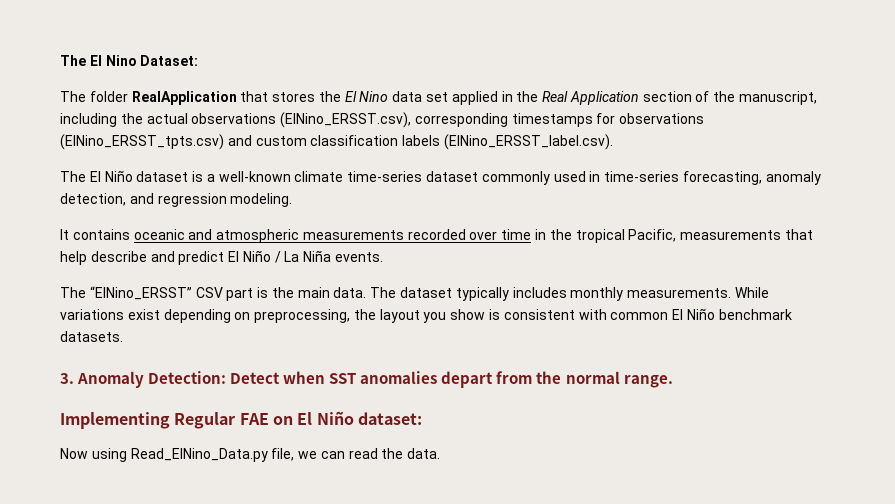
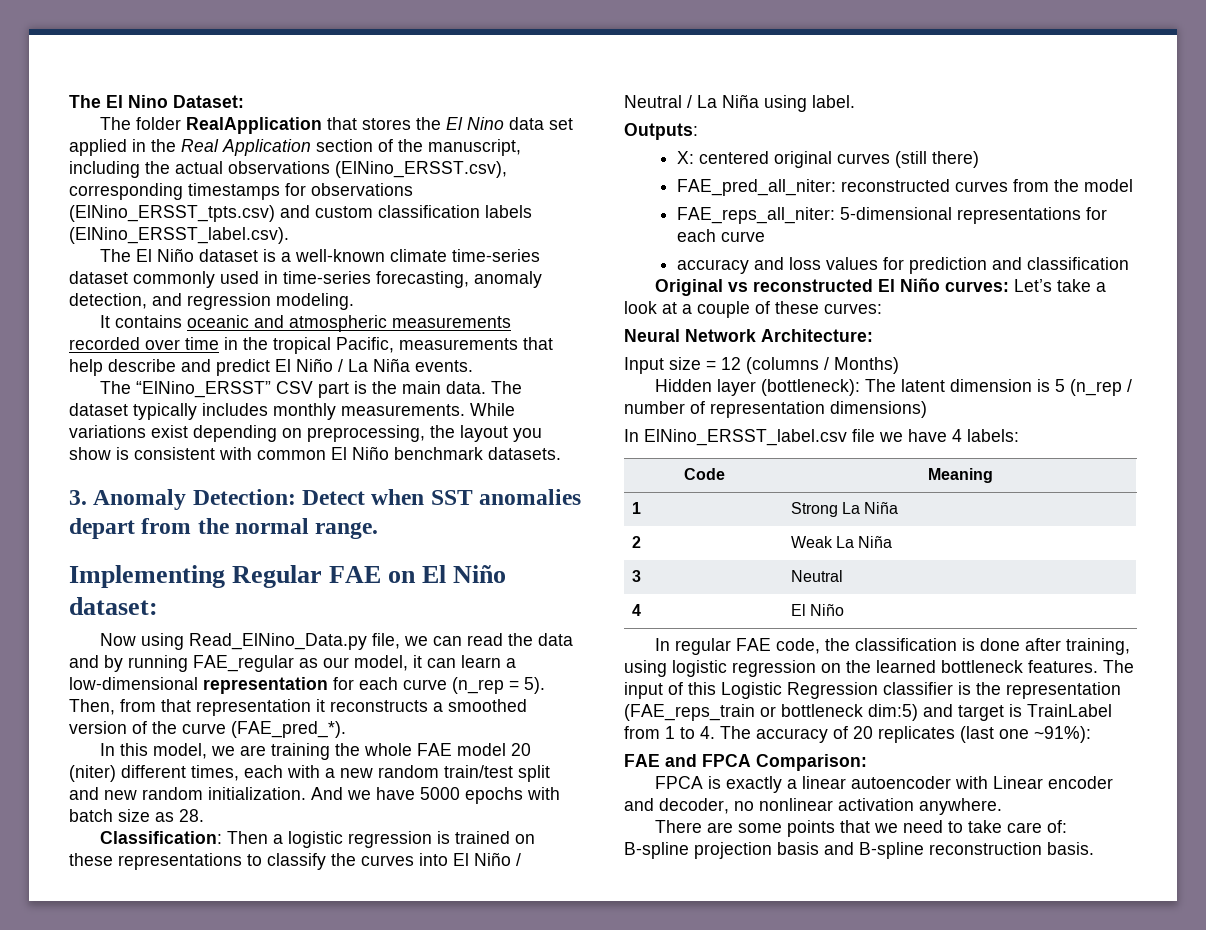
- Now using Read_ElNino_Data.py file, we can read the data.
+ Now using Read_ElNino_Data.py file, we can read the data and by running FAE_regular as our model, it can learn a low-dimensional representation for each curve (n_rep = 5). Then, from that representation it reconstructs a smoothed version of the curve (FAE_pred_*).
+ In this model, we are training the whole FAE model 20 (niter) different times, each with a new random train/test split and new random initialization. And we have 5000 epochs with batch size as 28.
+ Classification: Then a logistic regression is trained on these representations to classify the curves into El Niño / Neutral / La Niña using label.
+ Outputs:
+ X: centered original curves (still there)
+ FAE_pred_all_niter: reconstructed curves from the model
+ FAE_reps_all_niter: 5-dimensional representations for each curve
+ accuracy and loss values for prediction and classification
+ Original vs reconstructed El Niño curves: Let’s take a look at a couple of these curves:
+ Neural Network Architecture:
+ Input size = 12 (columns / Months)
+ Hidden layer (bottleneck): The latent dimension is 5 (n_rep / number of representation dimensions)
+ In ElNino_ERSST_label.csv file we have 4 labels:
+ Code | Meaning
+ 1 | Strong La Niña
+ 2 | Weak La Niña
+ 3 | Neutral
+ 4 | El Niño
+ In regular FAE code, the classification is done after training, using logistic regression on the learned bottleneck features. The input of this Logistic Regression classifier is the representation (FAE_reps_train or bottleneck dim:5) and target is TrainLabel from 1 to 4. The accuracy of 20 replicates (last one ~91%):
+ FAE and FPCA Comparison:
+ FPCA is exactly a linear autoencoder with Linear encoder and decoder, no nonlinear activation anywhere.
+ There are some points that we need to take care of: B-spline projection basis and B-spline reconstruction basis.

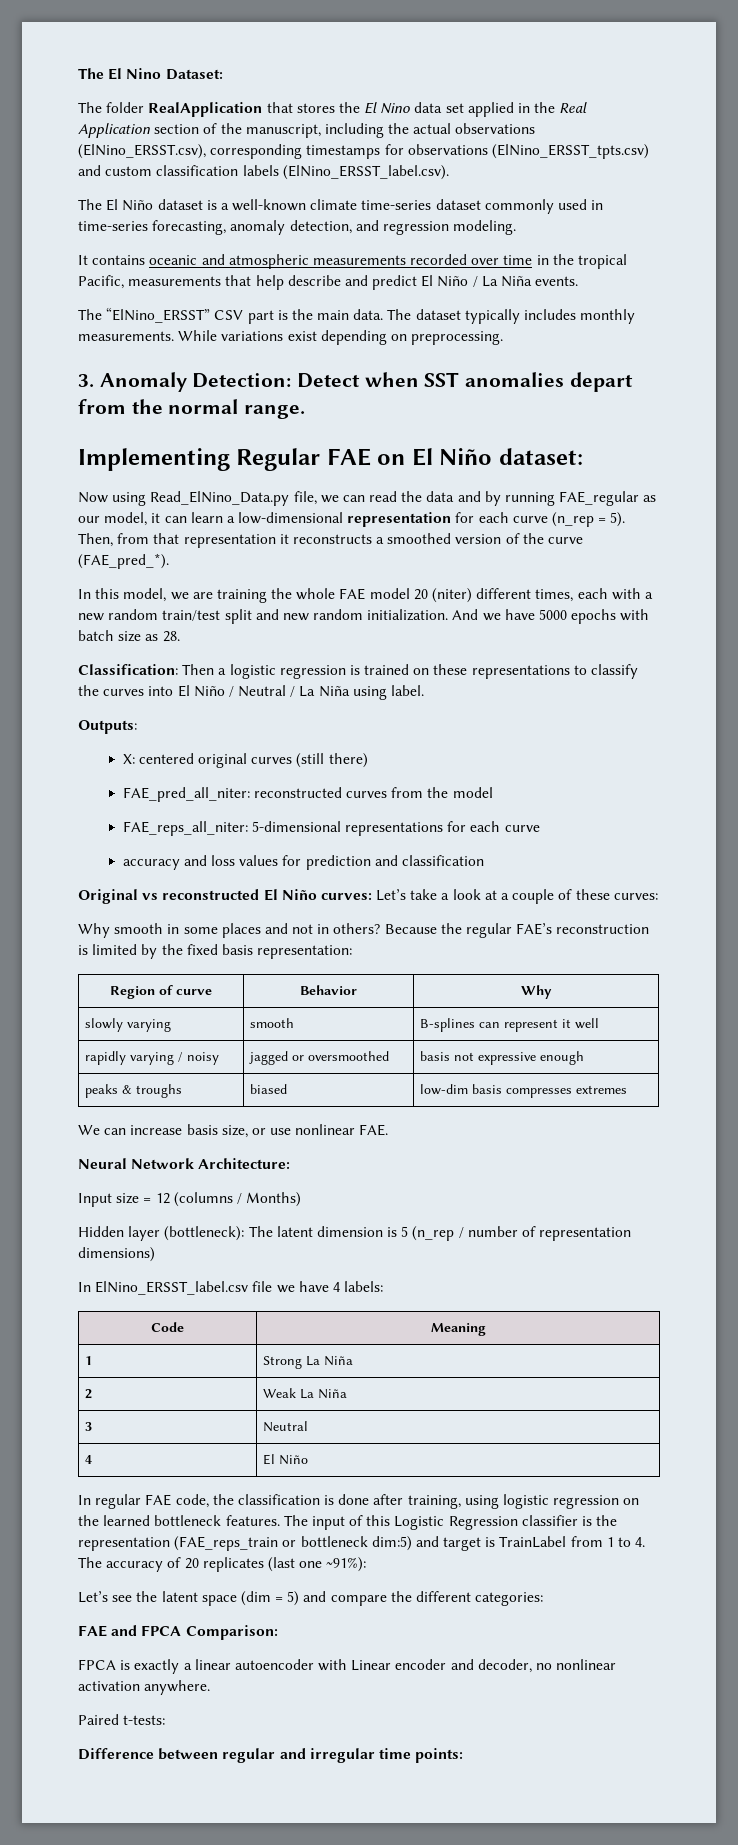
- While variations exist depending on preprocessing, the layout you show is consistent with common El Niño benchmark datasets.
+ While variations exist depending on preprocessing.
+ Why smooth in some places and not in others? Because the regular FAE’s reconstruction is limited by the fixed basis representation:
+ Region of curve | Behavior | Why
+ slowly varying | smooth | B-splines can represent it well
+ rapidly varying / noisy | jagged or oversmoothed | basis not expressive enough
+ peaks & troughs | biased | low-dim basis compresses extremes
+ We can increase basis size, or use nonlinear FAE.
+ Let’s see the latent space (dim = 5) and compare the different categories:
- There are some points that we need to take care of: B-spline projection basis and B-spline reconstruction basis.
+ Paired t-tests:
+ Difference between regular and irregular time points:

